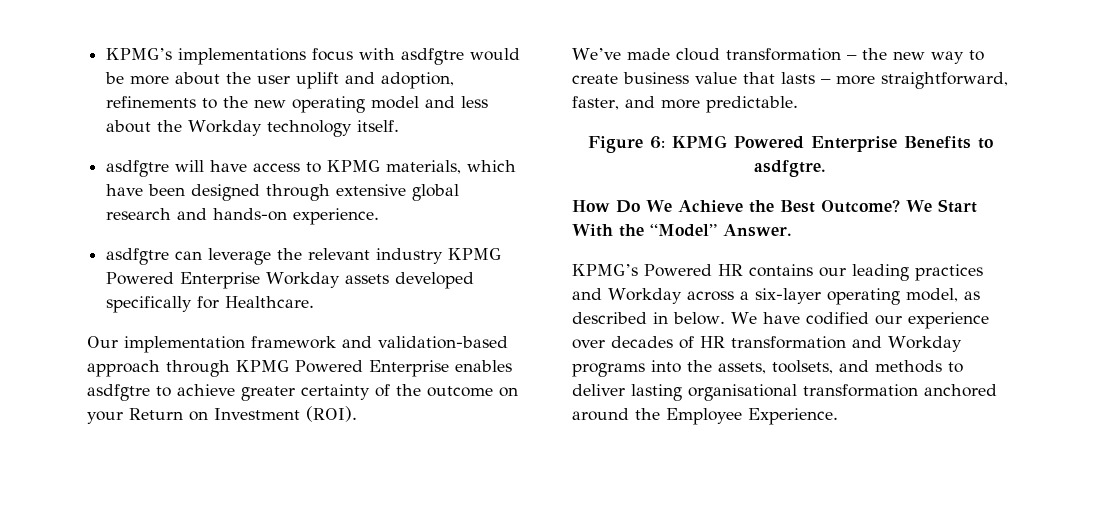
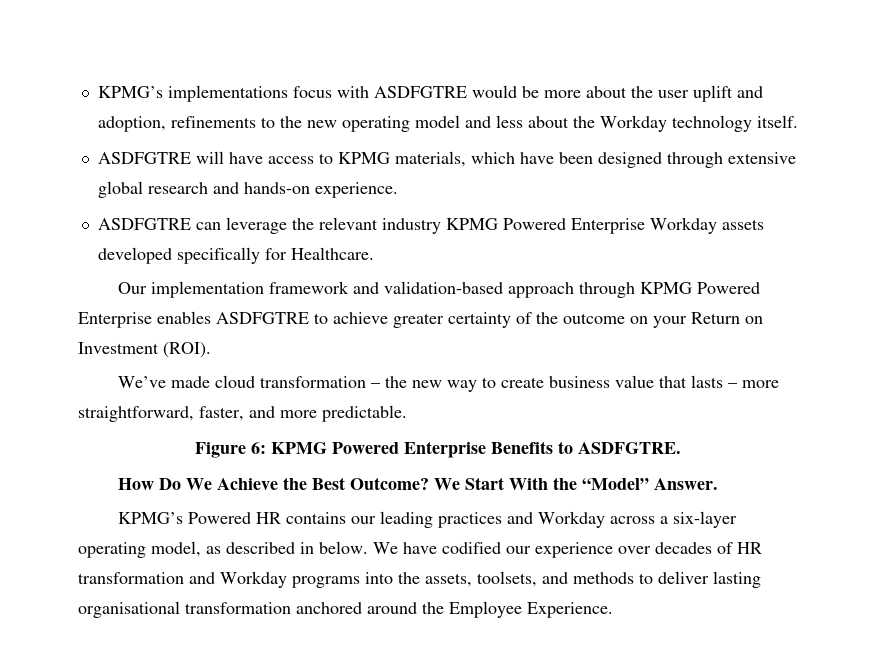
- KPMG’s implementations focus with asdfgtre would be more about the user uplift and adoption, refinements to the new operating model and less about the Workday technology itself.
+ KPMG’s implementations focus with ASDFGTRE would be more about the user uplift and adoption, refinements to the new operating model and less about the Workday technology itself.
- asdfgtre will have access to KPMG materials, which have been designed through extensive global research and hands-on experience.
+ ASDFGTRE will have access to KPMG materials, which have been designed through extensive global research and hands-on experience.
- asdfgtre can leverage the relevant industry KPMG Powered Enterprise Workday assets developed specifically for Healthcare.
+ ASDFGTRE can leverage the relevant industry KPMG Powered Enterprise Workday assets developed specifically for Healthcare.
- Our implementation framework and validation-based approach through KPMG Powered Enterprise enables asdfgtre to achieve greater certainty of the outcome on your Return on Investment (ROI).
+ Our implementation framework and validation-based approach through KPMG Powered Enterprise enables ASDFGTRE to achieve greater certainty of the outcome on your Return on Investment (ROI).
- Figure 6: KPMG Powered Enterprise Benefits to asdfgtre.
+ Figure 6: KPMG Powered Enterprise Benefits to ASDFGTRE.

